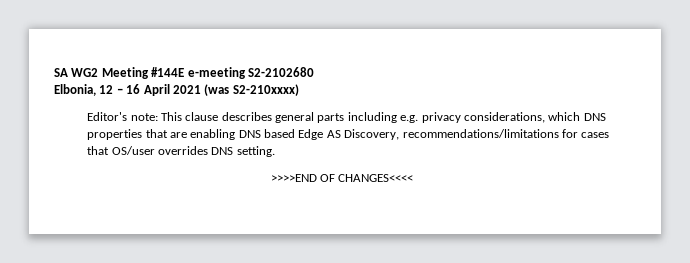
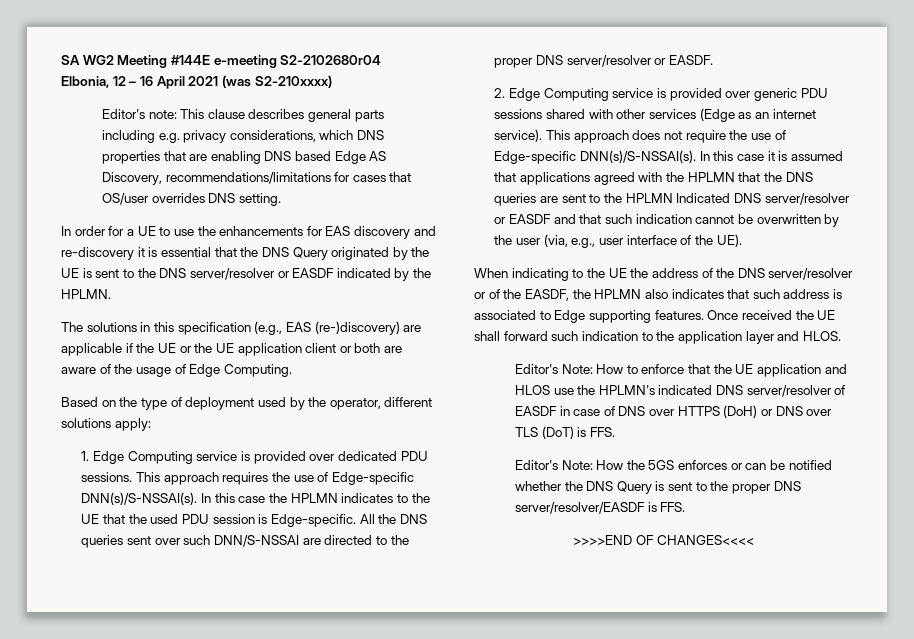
- SA WG2 Meeting #144E e-meeting S2-2102680
+ SA WG2 Meeting #144E e-meeting S2-2102680r04
+ In order for a UE to use the enhancements for EAS discovery and re-discovery it is essential that the DNS Query originated by the UE is sent to the DNS server/resolver or EASDF indicated by the HPLMN.
+ The solutions in this specification (e.g., EAS (re-)discovery) are applicable if the UE or the UE application client or both are aware of the usage of Edge Computing.
+ Based on the type of deployment used by the operator, different solutions apply:
+ 1. Edge Computing service is provided over dedicated PDU sessions. This approach requires the use of Edge-specific DNN(s)/S-NSSAI(s). In this case the HPLMN indicates to the UE that the used PDU session is Edge-specific. All the DNS queries sent over such DNN/S-NSSAI are directed to the proper DNS server/resolver or EASDF.
+ 2. Edge Computing service is provided over generic PDU sessions shared with other services (Edge as an internet service). This approach does not require the use of Edge-specific DNN(s)/S-NSSAI(s). In this case it is assumed that applications agreed with the HPLMN that the DNS queries are sent to the HPLMN Indicated DNS server/resolver or EASDF and that such indication cannot be overwritten by the user (via, e.g., user interface of the UE).
+ When indicating to the UE the address of the DNS server/resolver or of the EASDF, the HPLMN also indicates that such address is associated to Edge supporting features. Once received the UE shall forward such indication to the application layer and HLOS.
+ Editor's Note: How to enforce that the UE application and HLOS use the HPLMN's indicated DNS server/resolver of EASDF in case of DNS over HTTPS (DoH) or DNS over TLS (DoT) is FFS.
+ Editor's Note: How the 5GS enforces or can be notified whether the DNS Query is sent to the proper DNS server/resolver/EASDF is FFS.

